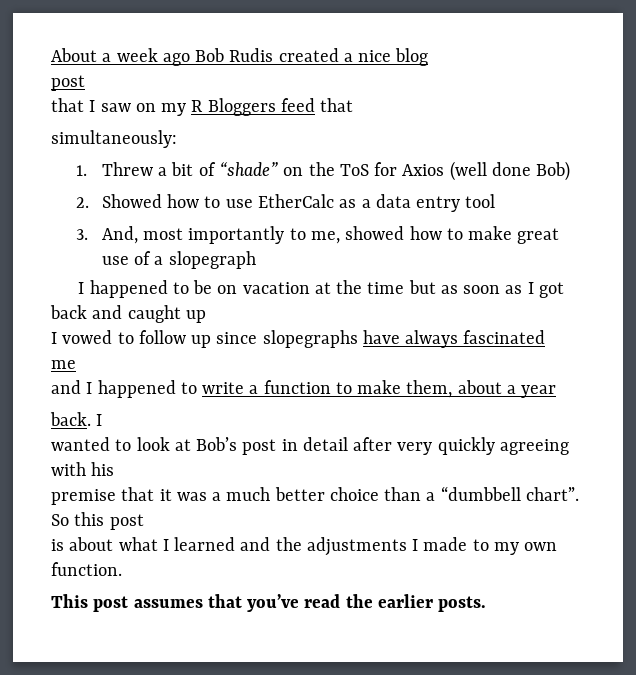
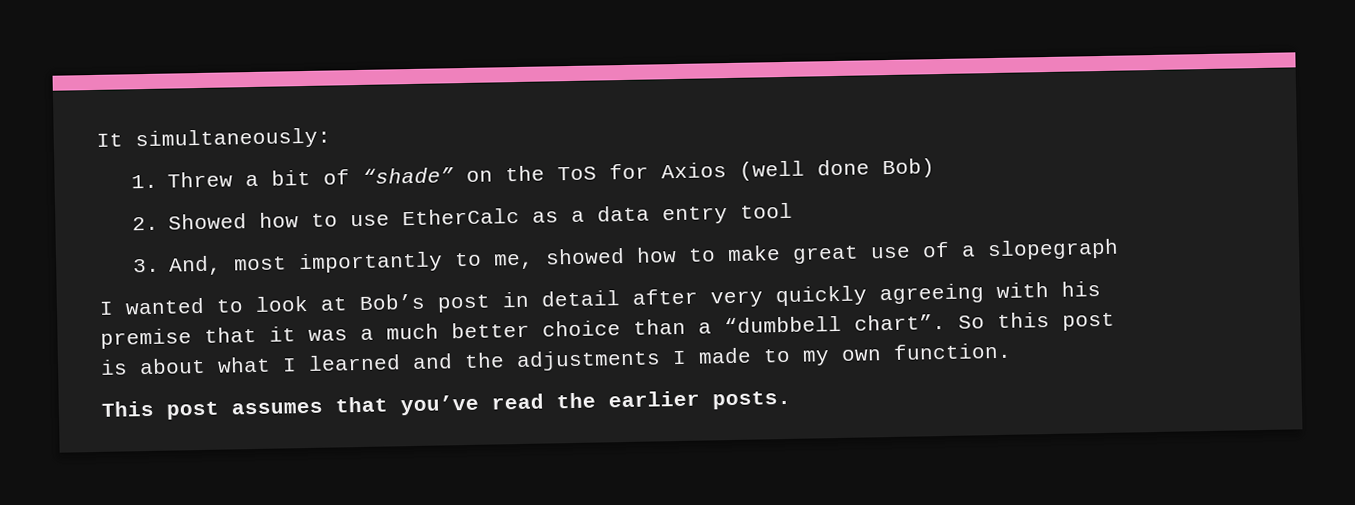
- About a week ago Bob Rudis created a nice blog
- post
- that I saw on my R Bloggers feed that
- simultaneously:
+ It simultaneously:
- I happened to be on vacation at the time but as soon as I got back and caught up
- I vowed to follow up since slopegraphs have always fascinated
- me
- and I happened to write a function to make them, about a year
- back. I
- wanted to look at Bob’s post in detail after very quickly agreeing with his
+ I wanted to look at Bob’s post in detail after very quickly agreeing with his

